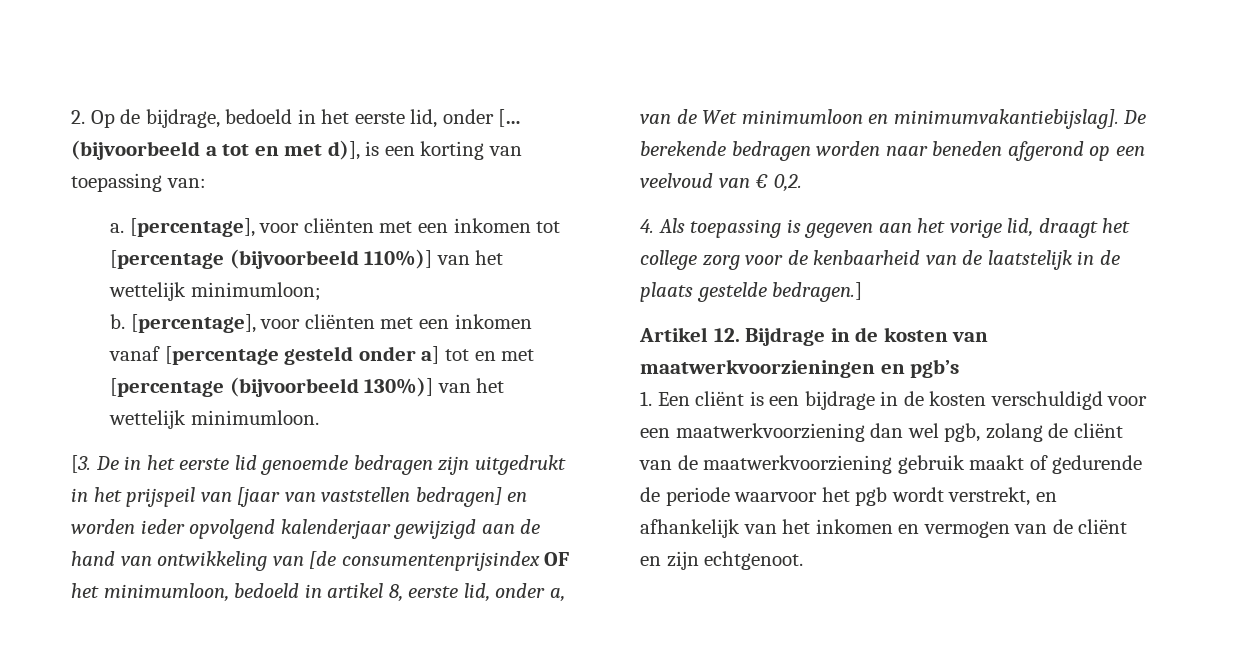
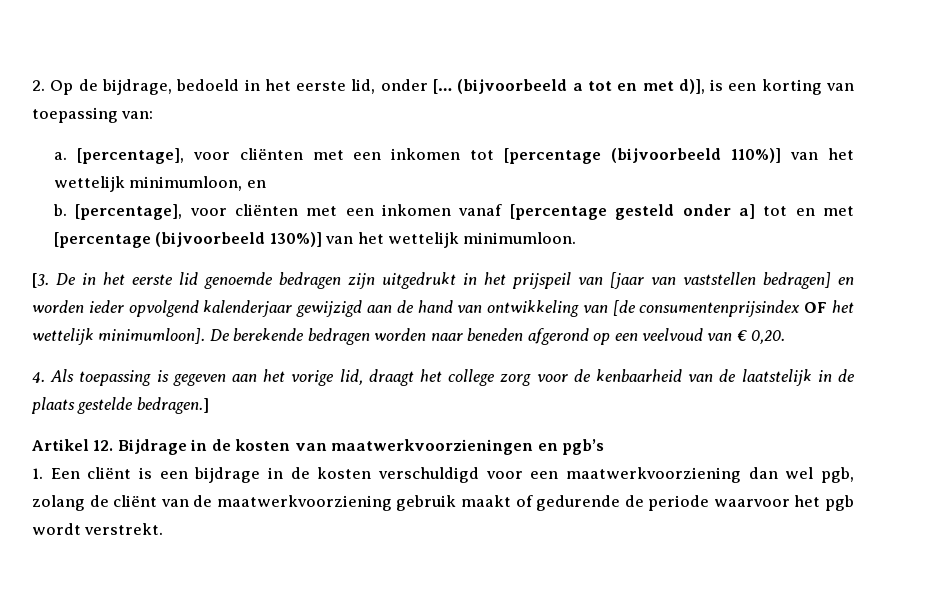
- [percentage], voor cliënten met een inkomen tot [percentage (bijvoorbeeld 110%)] van het wettelijk minimumloon;
+ [percentage], voor cliënten met een inkomen tot [percentage (bijvoorbeeld 110%)] van het wettelijk minimumloon, en
- [3. De in het eerste lid genoemde bedragen zijn uitgedrukt in het prijspeil van [jaar van vaststellen bedragen] en worden ieder opvolgend kalenderjaar gewijzigd aan de hand van ontwikkeling van [de consumentenprijsindex OF het minimumloon, bedoeld in artikel 8, eerste lid, onder a, van de Wet minimumloon en minimumvakantiebijslag].
+ [3. De in het eerste lid genoemde bedragen zijn uitgedrukt in het prijspeil van [jaar van vaststellen bedragen] en worden ieder opvolgend kalenderjaar gewijzigd aan de hand van ontwikkeling van [de consumentenprijsindex OF het wettelijk minimumloon].
- De berekende bedragen worden naar beneden afgerond op een veelvoud van € 0,2.
+ De berekende bedragen worden naar beneden afgerond op een veelvoud van € 0,20.
- 1. Een cliënt is een bijdrage in de kosten verschuldigd voor een maatwerkvoorziening dan wel pgb, zolang de cliënt van de maatwerkvoorziening gebruik maakt of gedurende de periode waarvoor het pgb wordt verstrekt, en afhankelijk van het inkomen en vermogen van de cliënt en zijn echtgenoot.
+ 1. Een cliënt is een bijdrage in de kosten verschuldigd voor een maatwerkvoorziening dan wel pgb, zolang de cliënt van de maatwerkvoorziening gebruik maakt of gedurende de periode waarvoor het pgb wordt verstrekt.

